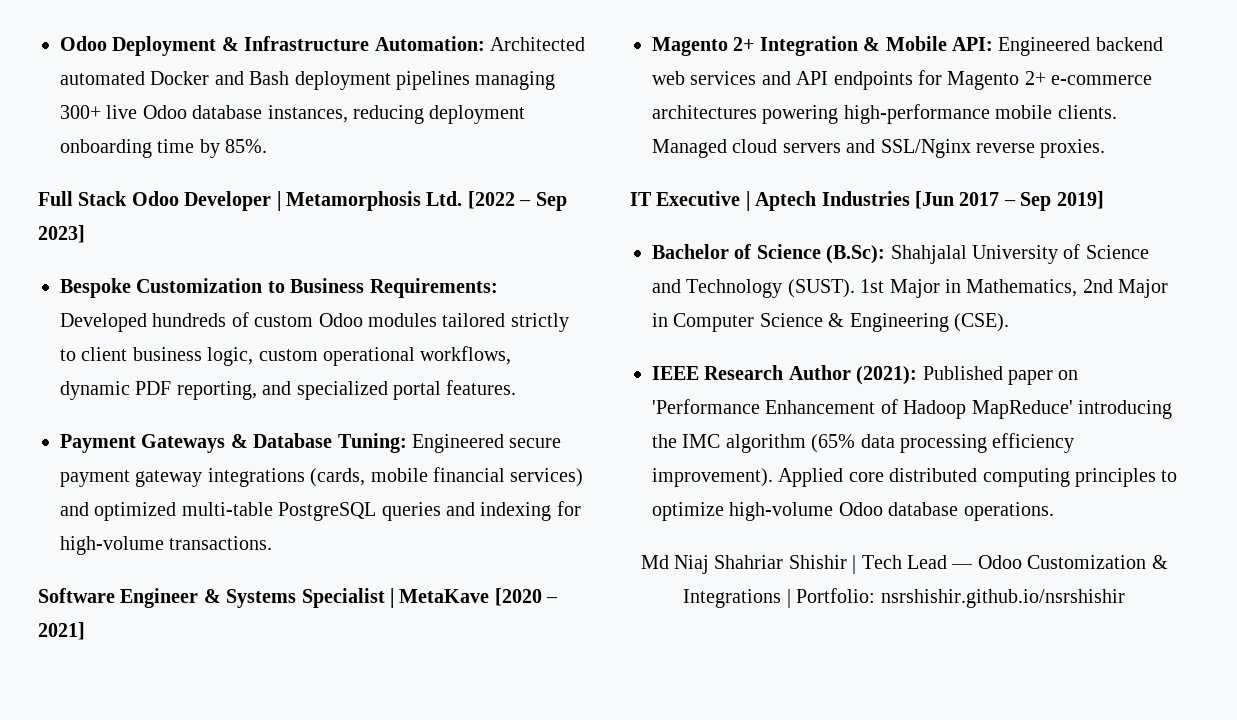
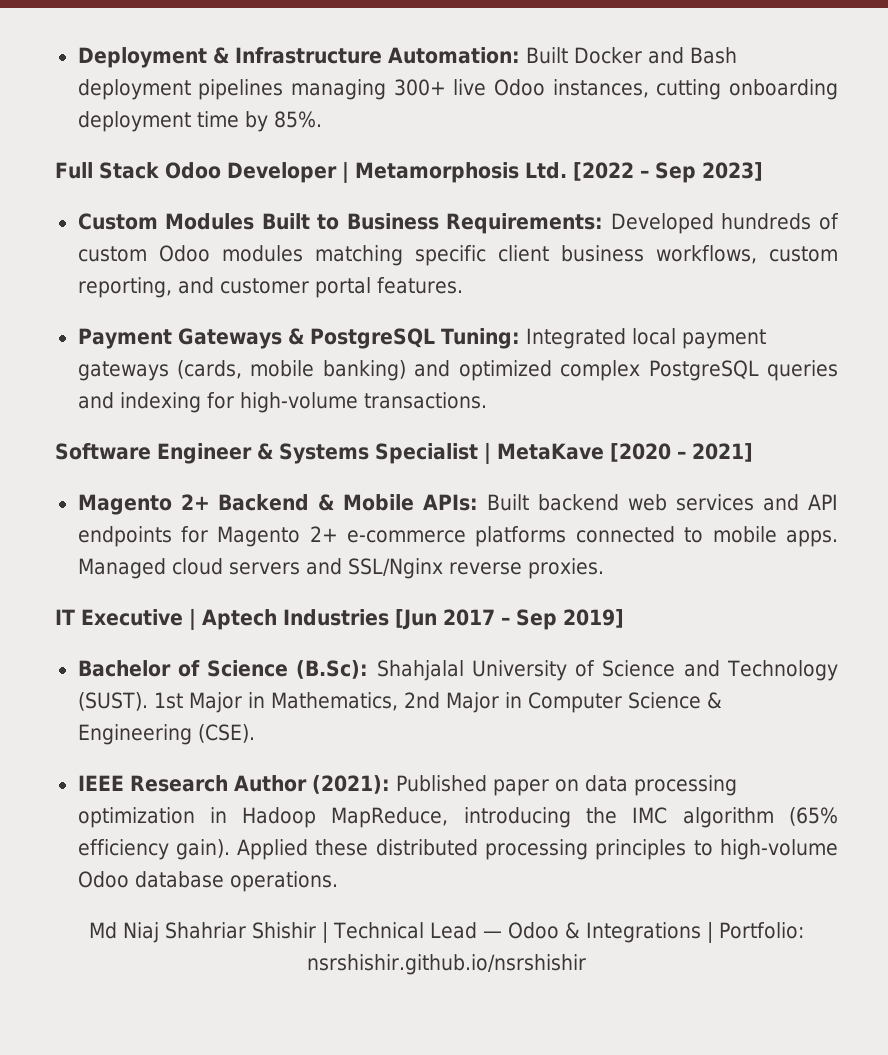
- Odoo Deployment & Infrastructure Automation: Architected automated Docker and Bash deployment pipelines managing 300+ live Odoo database instances, reducing deployment onboarding time by 85%.
+ Deployment & Infrastructure Automation: Built Docker and Bash deployment pipelines managing 300+ live Odoo instances, cutting onboarding deployment time by 85%.
- Bespoke Customization to Business Requirements: Developed hundreds of custom Odoo modules tailored strictly to client business logic, custom operational workflows, dynamic PDF reporting, and specialized portal features.
+ Custom Modules Built to Business Requirements: Developed hundreds of custom Odoo modules matching specific client business workflows, custom reporting, and customer portal features.
- Payment Gateways & Database Tuning: Engineered secure payment gateway integrations (cards, mobile financial services) and optimized multi-table PostgreSQL queries and indexing for high-volume transactions.
+ Payment Gateways & PostgreSQL Tuning: Integrated local payment gateways (cards, mobile banking) and optimized complex PostgreSQL queries and indexing for high-volume transactions.
- Magento 2+ Integration & Mobile API: Engineered backend web services and API endpoints for Magento 2+ e-commerce architectures powering high-performance mobile clients.
+ Magento 2+ Backend & Mobile APIs: Built backend web services and API endpoints for Magento 2+ e-commerce platforms connected to mobile apps.
- IEEE Research Author (2021): Published paper on 'Performance Enhancement of Hadoop MapReduce' introducing the IMC algorithm (65% data processing efficiency improvement). Applied core distributed computing principles to optimize high-volume Odoo database operations.
+ IEEE Research Author (2021): Published paper on data processing optimization in Hadoop MapReduce, introducing the IMC algorithm (65% efficiency gain). Applied these distributed processing principles to high-volume Odoo database operations.
- Md Niaj Shahriar Shishir | Tech Lead — Odoo Customization & Integrations | Portfolio: nsrshishir.github.io/nsrshishir
+ Md Niaj Shahriar Shishir | Technical Lead — Odoo & Integrations | Portfolio: nsrshishir.github.io/nsrshishir

